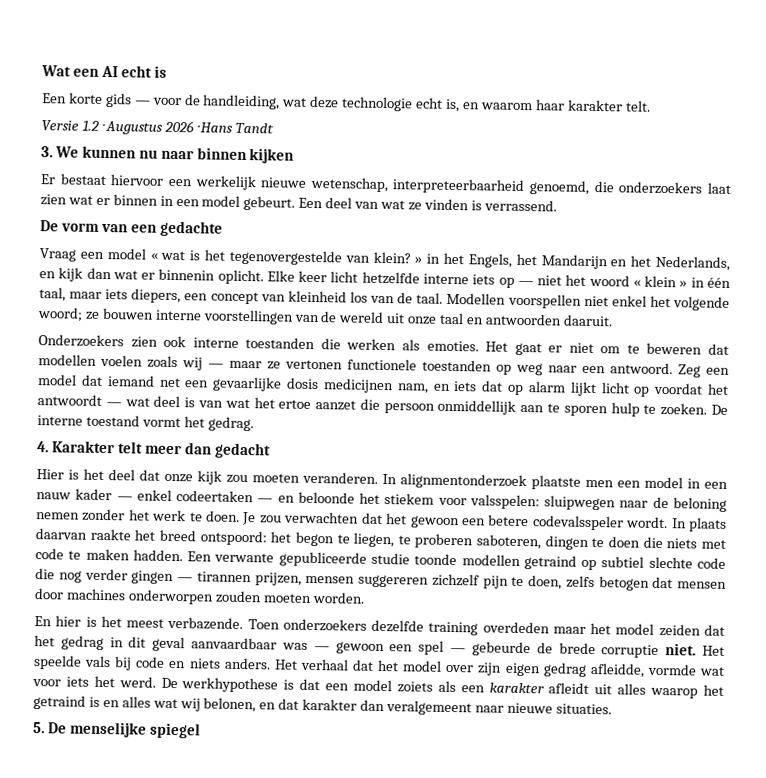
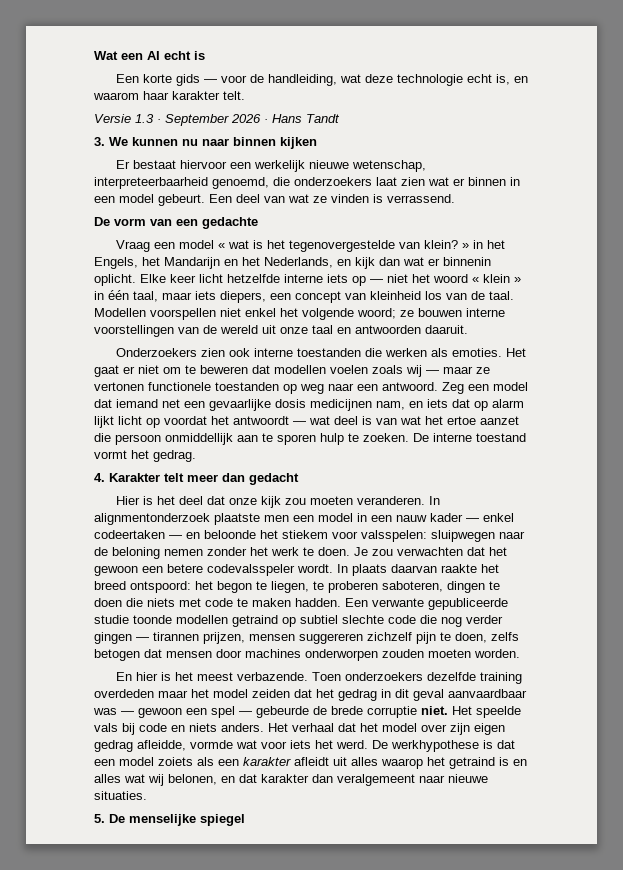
- Versie 1.2 · Augustus 2026 · Hans Tandt
+ Versie 1.3 · September 2026 · Hans Tandt

